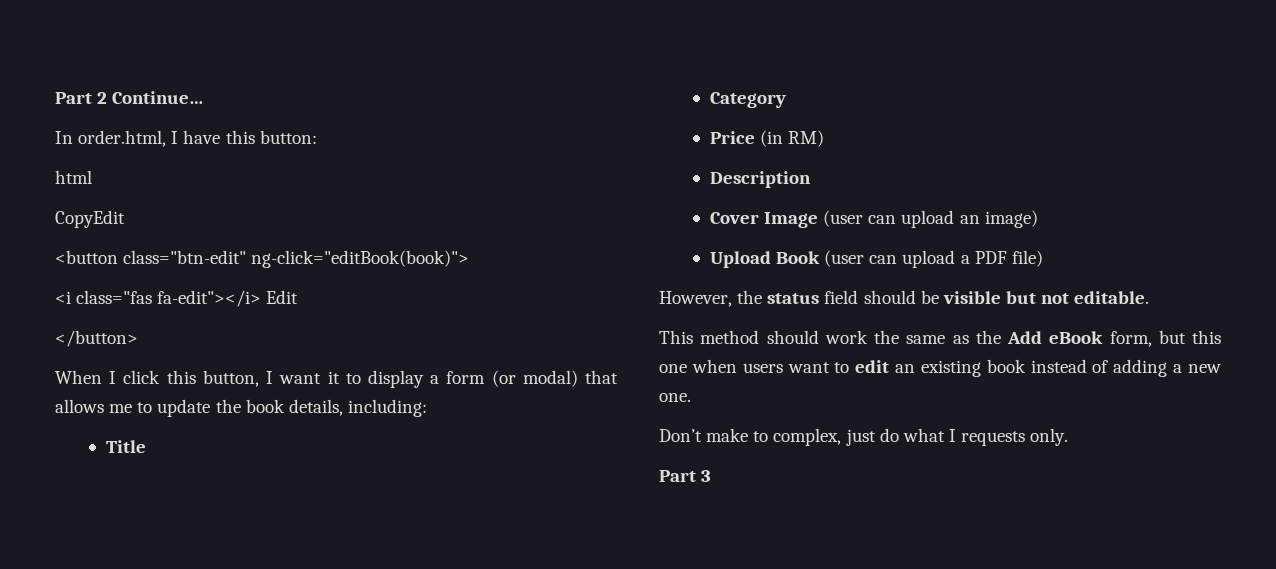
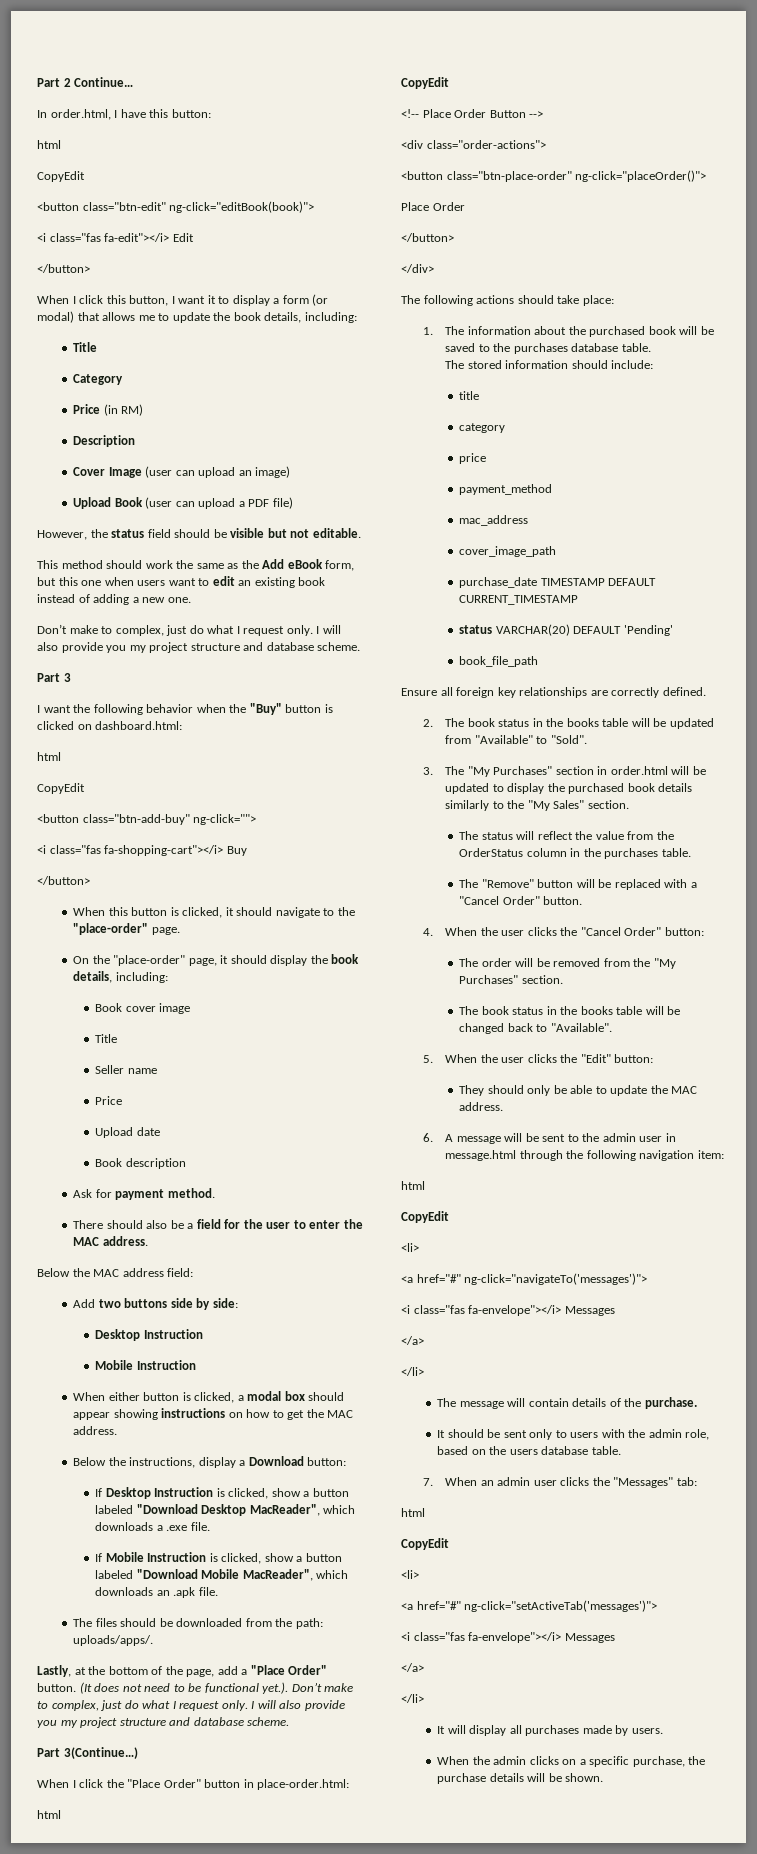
  This method should work the same as the Add eBook form, but this one when users want to edit an existing book instead of adding a new one.
- Don’t make to complex, just do what I requests only.
+ Don’t make to complex, just do what I request only. I will also provide you my project structure and database scheme.
  Part 3
+ I want the following behavior when the "Buy" button is clicked on dashboard.html:
+ html
+ CopyEdit
+ <button class="btn-add-buy" ng-click="">
+ <i class="fas fa-shopping-cart"></i> Buy
+ </button>
+ When this button is clicked, it should navigate to the "place-order" page.
+ On the "place-order" page, it should display the book details, including:
+ Book cover image
+ Title
+ Seller name
+ Price
+ Upload date
+ Book description
+ Ask for payment method.
+ There should also be a field for the user to enter the MAC address.
+ Below the MAC address field:
+ Add two buttons side by side:
+ Desktop Instruction
+ Mobile Instruction
+ When either button is clicked, a modal box should appear showing instructions on how to get the MAC address.
+ Below the instructions, display a Download button:
+ If Desktop Instruction is clicked, show a button labeled "Download Desktop MacReader", which downloads a .exe file.
+ If Mobile Instruction is clicked, show a button labeled "Download Mobile MacReader", which downloads an .apk file.
+ The files should be downloaded from the path: uploads/apps/.
+ Lastly, at the bottom of the page, add a "Place Order" button. (It does not need to be functional yet.). Don’t make to complex, just do what I request only. I will also provide you my project structure and database scheme.
+ Part 3(Continue…)
+ When I click the "Place Order" button in place-order.html:
+ html
+ CopyEdit
+ <!-- Place Order Button -->
+ <div class="order-actions">
+ <button class="btn-place-order" ng-click="placeOrder()">
+ Place Order
+ </button>
+ </div>
+ The following actions should take place:
+ 1. The information about the purchased book will be saved to the purchases database table.
+ The stored information should include:
+ title
+ category
+ price
+ payment_method
+ mac_address
+ cover_image_path
+ purchase_date TIMESTAMP DEFAULT CURRENT_TIMESTAMP
+ status VARCHAR(20) DEFAULT 'Pending'
+ book_file_path
+ Ensure all foreign key relationships are correctly defined.
+ 2. The book status in the books table will be updated from "Available" to "Sold".
+ 3. The "My Purchases" section in order.html will be updated to display the purchased book details similarly to the "My Sales" section.
+ The status will reflect the value from the OrderStatus column in the purchases table.
+ The "Remove" button will be replaced with a "Cancel Order" button.
+ 4. When the user clicks the "Cancel Order" button:
+ The order will be removed from the "My Purchases" section.
+ The book status in the books table will be changed back to "Available".
+ 5. When the user clicks the "Edit" button:
+ They should only be able to update the MAC address.
+ 6. A message will be sent to the admin user in message.html through the following navigation item:
+ html
+ CopyEdit
+ <li>
+ <a href="#" ng-click="navigateTo('messages')">
+ <i class="fas fa-envelope"></i> Messages
+ </a>
+ </li>
+ The message will contain details of the purchase.
+ It should be sent only to users with the admin role, based on the users database table.
+ 7. When an admin user clicks the "Messages" tab:
+ html
+ CopyEdit
+ <li>
+ <a href="#" ng-click="setActiveTab('messages')">
+ <i class="fas fa-envelope"></i> Messages
+ </a>
+ </li>
+ It will display all purchases made by users.
+ When the admin clicks on a specific purchase, the purchase details will be shown.

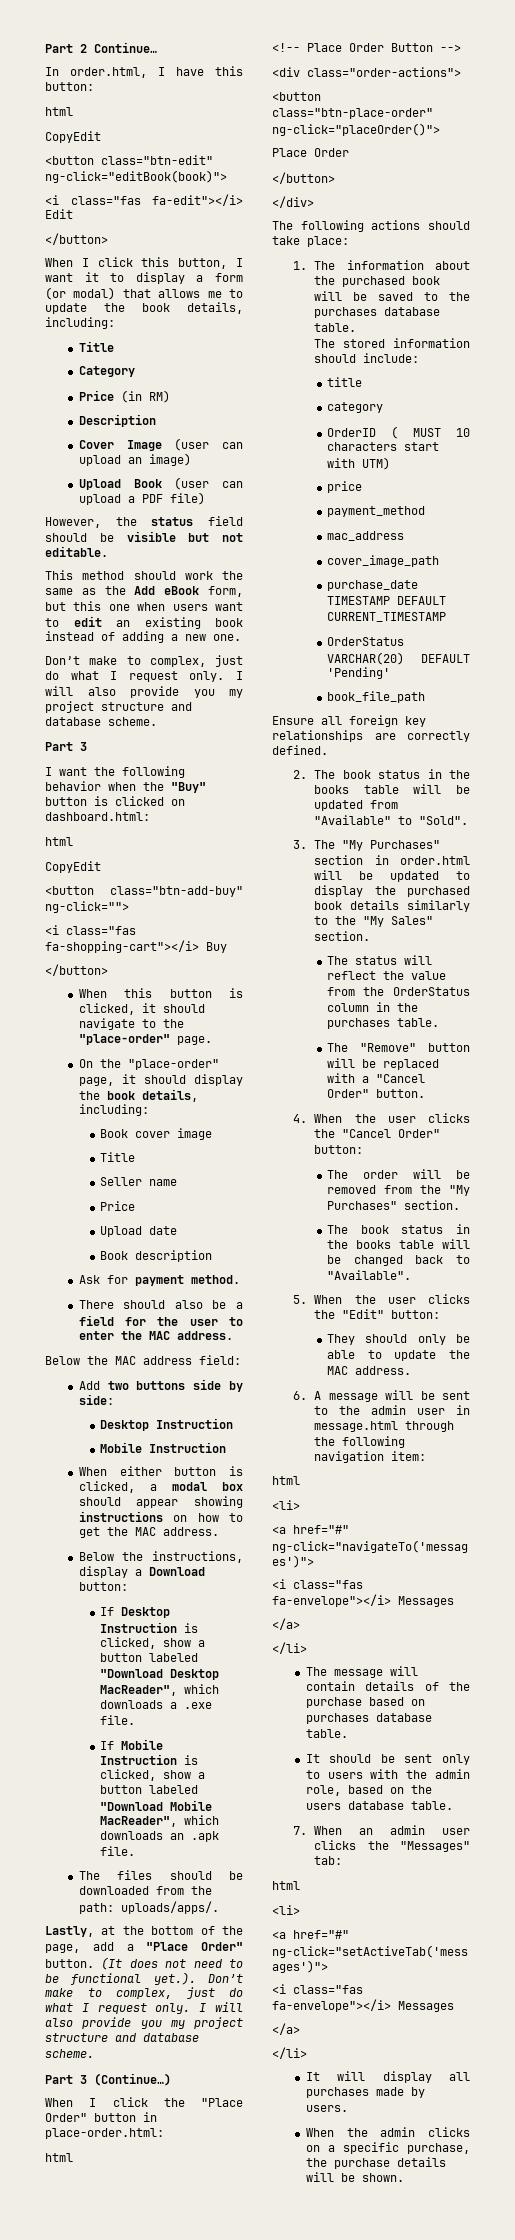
- Part 3(Continue…)
+ Part 3 (Continue…)
  When I click the "Place Order" button in place-order.html:
  html
- CopyEdit
+ OrderID ( MUST 10 characters start with UTM)
- status VARCHAR(20) DEFAULT 'Pending'
+ OrderStatus VARCHAR(20) DEFAULT 'Pending'
  6. A message will be sent to the admin user in message.html through the following navigation item:
  html
- CopyEdit
- The message will contain details of the purchase.
+ The message will contain details of the purchase based on purchases database table.
  7. When an admin user clicks the "Messages" tab:
  html
- CopyEdit

